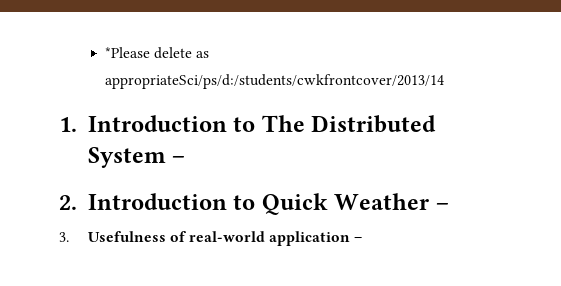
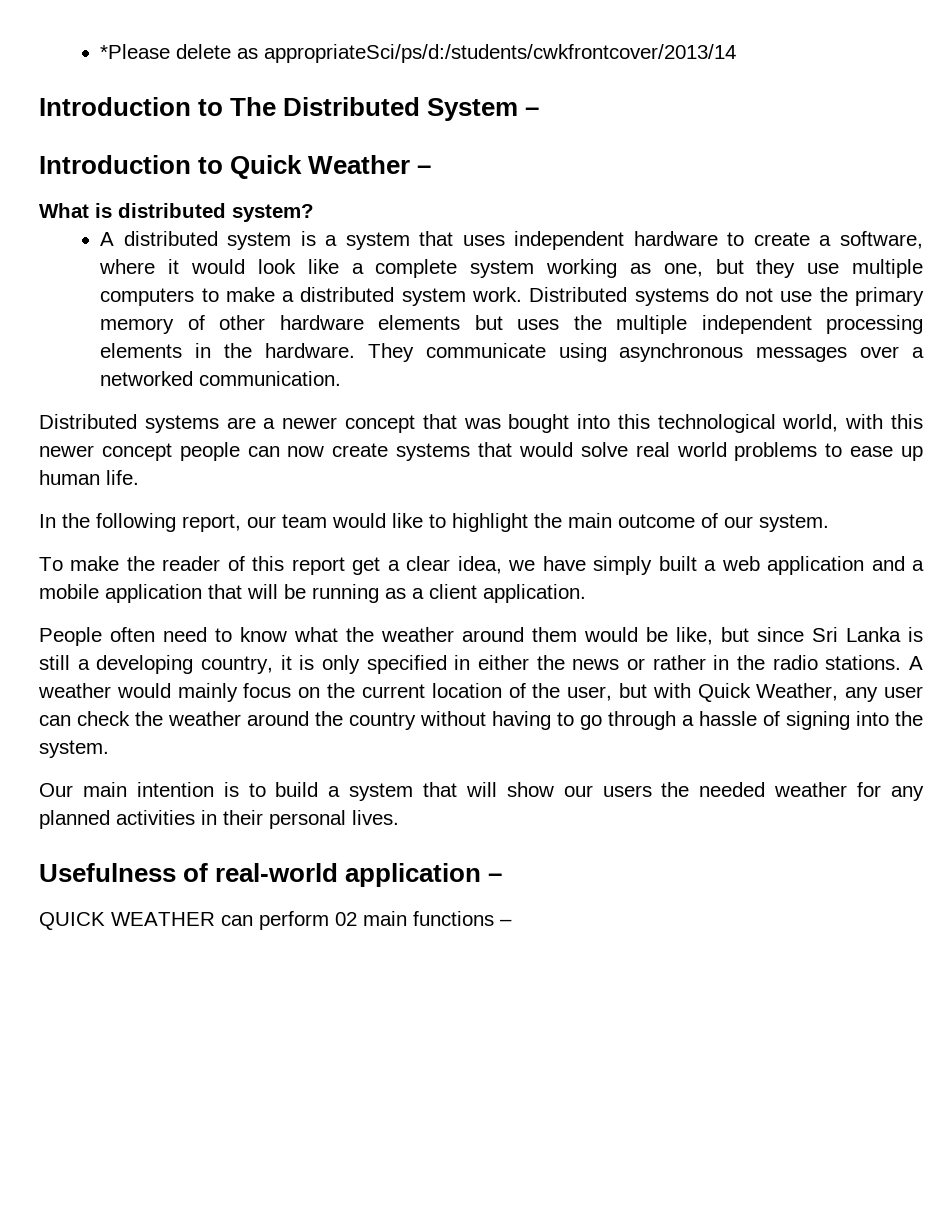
- 1. Introduction to The Distributed System –
+ Introduction to The Distributed System –
- 2. Introduction to Quick Weather –
+ Introduction to Quick Weather –
- 3. Usefulness of real-world application –
+ What is distributed system?
+ A distributed system is a system that uses independent hardware to create a software, where it would look like a complete system working as one, but they use multiple computers to make a distributed system work. Distributed systems do not use the primary memory of other hardware elements but uses the multiple independent processing elements in the hardware. They communicate using asynchronous messages over a networked communication.
+ Distributed systems are a newer concept that was bought into this technological world, with this newer concept people can now create systems that would solve real world problems to ease up human life.
+ In the following report, our team would like to highlight the main outcome of our system.
+ To make the reader of this report get a clear idea, we have simply built a web application and a mobile application that will be running as a client application.
+ People often need to know what the weather around them would be like, but since Sri Lanka is still a developing country, it is only specified in either the news or rather in the radio stations. A weather would mainly focus on the current location of the user, but with Quick Weather, any user can check the weather around the country without having to go through a hassle of signing into the system.
+ Our main intention is to build a system that will show our users the needed weather for any planned activities in their personal lives.
+ Usefulness of real-world application –
+ QUICK WEATHER can perform 02 main functions –

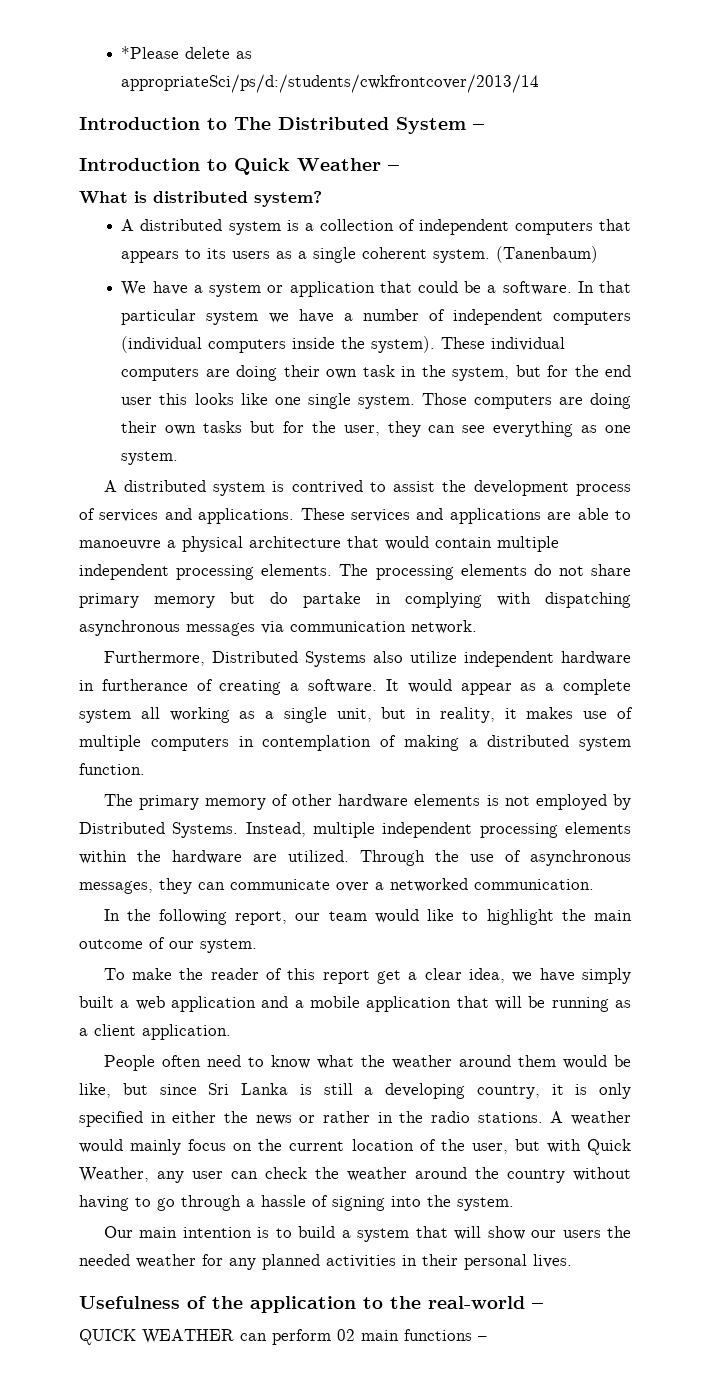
- A distributed system is a system that uses independent hardware to create a software, where it would look like a complete system working as one, but they use multiple computers to make a distributed system work. Distributed systems do not use the primary memory of other hardware elements but uses the multiple independent processing elements in the hardware. They communicate using asynchronous messages over a networked communication.
- Distributed systems are a newer concept that was bought into this technological world, with this newer concept people can now create systems that would solve real world problems to ease up human life.
+ A distributed system is a collection of independent computers that appears to its users as a single coherent system. (Tanenbaum)
+ We have a system or application that could be a software. In that particular system we have a number of independent computers (individual computers inside the system). These individual computers are doing their own task in the system, but for the end user this looks like one single system. Those computers are doing their own tasks but for the user, they can see everything as one system.
+ A distributed system is contrived to assist the development process of services and applications. These services and applications are able to manoeuvre a physical architecture that would contain multiple independent processing elements. The processing elements do not share primary memory but do partake in complying with dispatching asynchronous messages via communication network.
+ Furthermore, Distributed Systems also utilize independent hardware in furtherance of creating a software. It would appear as a complete system all working as a single unit, but in reality, it makes use of multiple computers in contemplation of making a distributed system function.
+ The primary memory of other hardware elements is not employed by Distributed Systems. Instead, multiple independent processing elements within the hardware are utilized. Through the use of asynchronous messages, they can communicate over a networked communication.
- Usefulness of real-world application –
+ Usefulness of the application to the real-world –

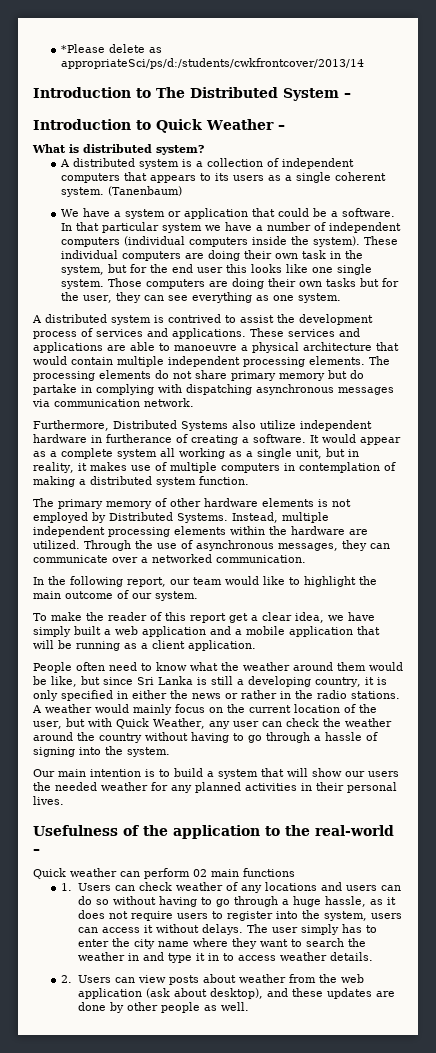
- QUICK WEATHER can perform 02 main functions –
+ Quick weather can perform 02 main functions
+ 1. Users can check weather of any locations and users can do so without having to go through a huge hassle, as it does not require users to register into the system, users can access it without delays. The user simply has to enter the city name where they want to search the weather in and type it in to access weather details.
+ 2. Users can view posts about weather from the web application (ask about desktop), and these updates are done by other people as well.

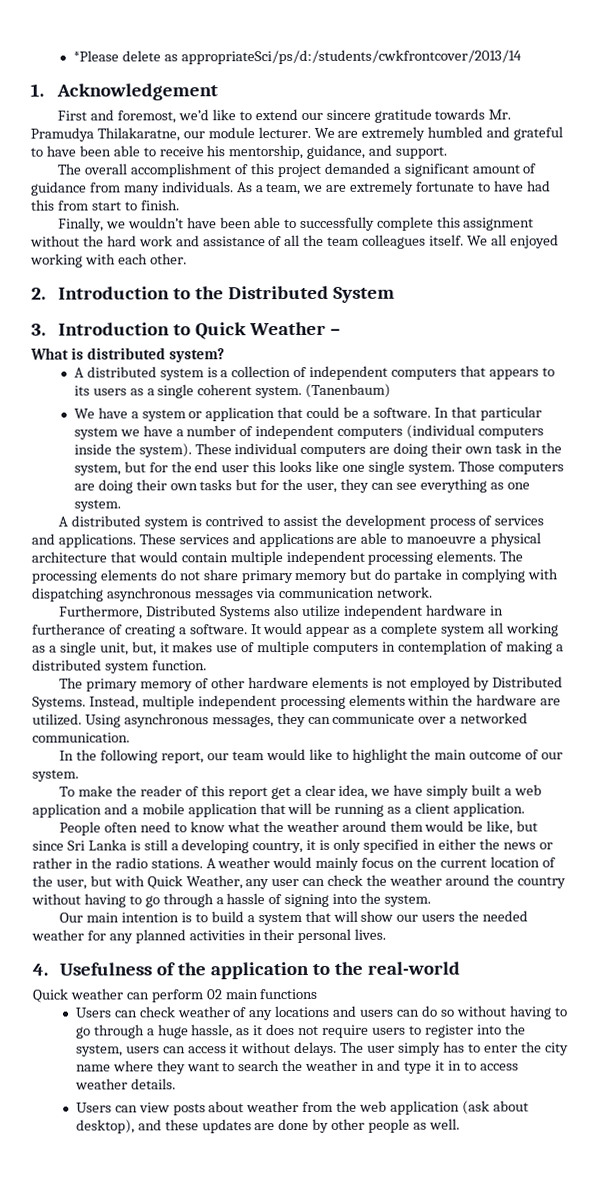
- Introduction to The Distributed System –
- Introduction to Quick Weather –
+ 1. Acknowledgement
+ First and foremost, we’d like to extend our sincere gratitude towards Mr. Pramudya Thilakaratne, our module lecturer. We are extremely humbled and grateful to have been able to receive his mentorship, guidance, and support.
+ The overall accomplishment of this project demanded a significant amount of guidance from many individuals. As a team, we are extremely fortunate to have had this from start to finish.
+ Finally, we wouldn’t have been able to successfully complete this assignment without the hard work and assistance of all the team colleagues itself. We all enjoyed working with each other.
+ 2. Introduction to the Distributed System
+ 3. Introduction to Quick Weather –
- It would appear as a complete system all working as a single unit, but in reality, it makes use of multiple computers in contemplation of making a distributed system function.
+ It would appear as a complete system all working as a single unit, but, it makes use of multiple computers in contemplation of making a distributed system function.
- Through the use of asynchronous messages, they can communicate over a networked communication.
+ Using asynchronous messages, they can communicate over a networked communication.
- Usefulness of the application to the real-world –
+ 4. Usefulness of the application to the real-world
- 1. Users can check weather of any locations and users can do so without having to go through a huge hassle, as it does not require users to register into the system, users can access it without delays.
+ Users can check weather of any locations and users can do so without having to go through a huge hassle, as it does not require users to register into the system, users can access it without delays.
- 2. Users can view posts about weather from the web application (ask about desktop), and these updates are done by other people as well.
+ Users can view posts about weather from the web application (ask about desktop), and these updates are done by other people as well.

